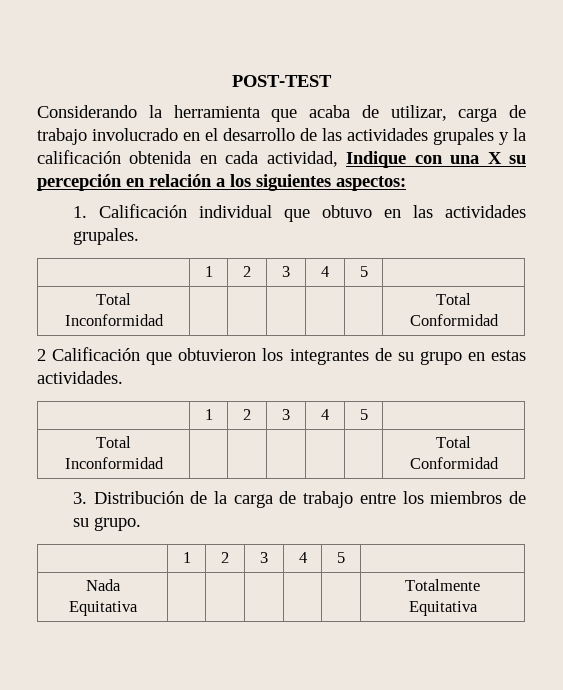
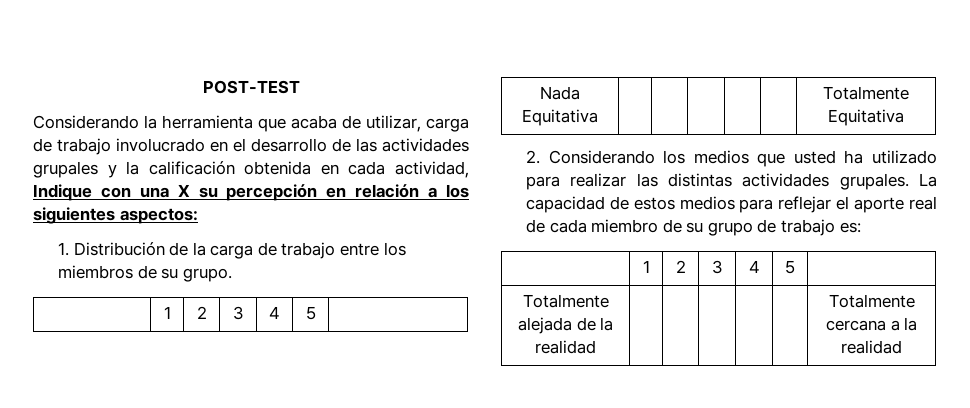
- 1. Calificación individual que obtuvo en las actividades grupales.
- | 1 | 2 | 3 | 4 | 5 |
- Total Inconformidad | | | | | | Total Conformidad
- 2 Calificación que obtuvieron los integrantes de su grupo en estas actividades.
- | 1 | 2 | 3 | 4 | 5 |
- Total Inconformidad | | | | | | Total Conformidad
- 3. Distribución de la carga de trabajo entre los miembros de su grupo.
+ 1. Distribución de la carga de trabajo entre los miembros de su grupo.
+ 2. Considerando los medios que usted ha utilizado para realizar las distintas actividades grupales. La capacidad de estos medios para reflejar el aporte real de cada miembro de su grupo de trabajo es:
+ | 1 | 2 | 3 | 4 | 5 |
+ Totalmente alejada de la realidad | | | | | | Totalmente cercana a la realidad

